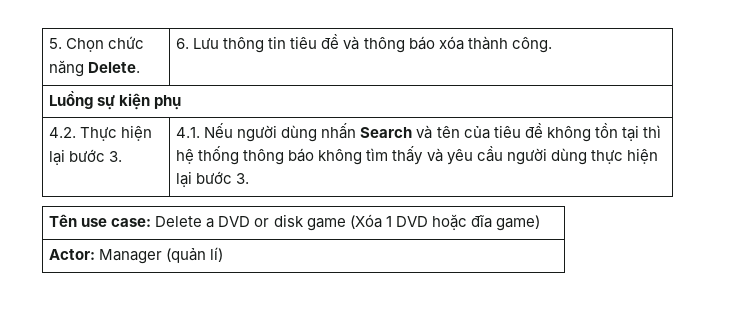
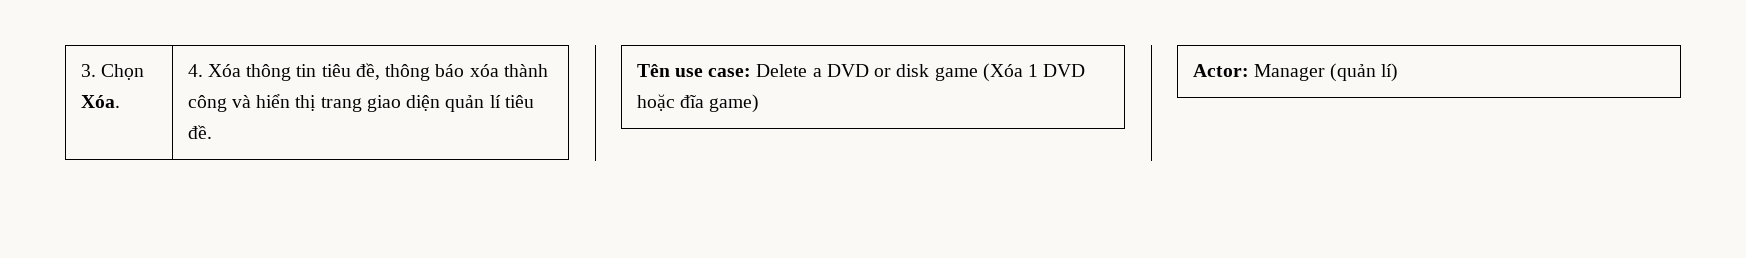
- 5. Chọn chức năng Delete. | 6. Lưu thông tin tiêu đề và thông báo xóa thành công.
- Luồng sự kiện phụ
- 4.2. Thực hiện lại bước 3. | 4.1. Nếu người dùng nhấn Search và tên của tiêu đề không tồn tại thì hệ thống thông báo không tìm thấy và yêu cầu người dùng thực hiện lại bước 3.
+ 3. Chọn Xóa. | 4. Xóa thông tin tiêu đề, thông báo xóa thành công và hiển thị trang giao diện quản lí tiêu đề.

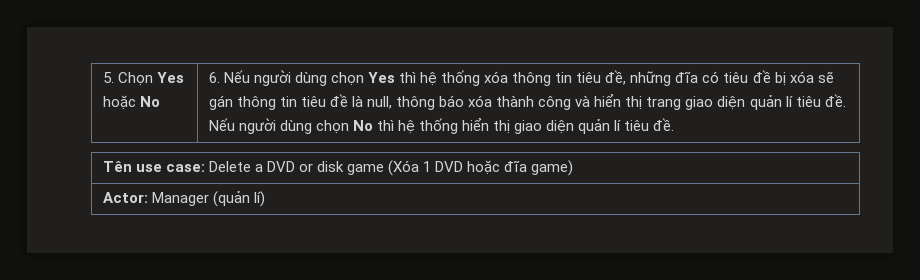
- 3. Chọn Xóa. | 4. Xóa thông tin tiêu đề, thông báo xóa thành công và hiển thị trang giao diện quản lí tiêu đề.
+ 5. Chọn Yes hoặc No | 6. Nếu người dùng chọn Yes thì hệ thống xóa thông tin tiêu đề, những đĩa có tiêu đề bị xóa sẽ gán thông tin tiêu đề là null, thông báo xóa thành công và hiển thị trang giao diện quản lí tiêu đề. Nếu người dùng chọn No thì hệ thống hiển thị giao diện quản lí tiêu đề.

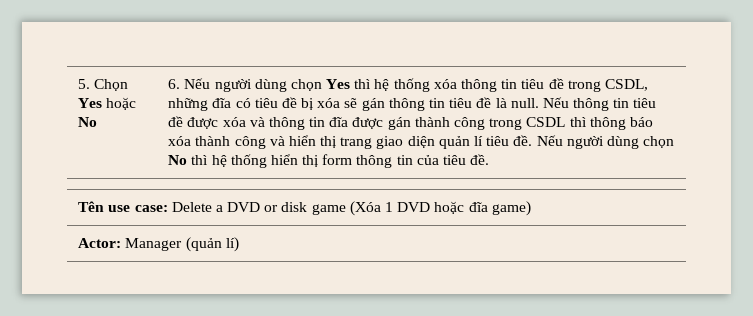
- 6. Nếu người dùng chọn Yes thì hệ thống xóa thông tin tiêu đề, những đĩa có tiêu đề bị xóa sẽ gán thông tin tiêu đề là null, thông báo xóa thành công và hiển thị trang giao diện quản lí tiêu đề.
+ 6. Nếu người dùng chọn Yes thì hệ thống xóa thông tin tiêu đề trong CSDL, những đĩa có tiêu đề bị xóa sẽ gán thông tin tiêu đề là null. Nếu thông tin tiêu đề được xóa và thông tin đĩa được gán thành công trong CSDL thì thông báo xóa thành công và hiển thị trang giao diện quản lí tiêu đề.
- Nếu người dùng chọn No thì hệ thống hiển thị giao diện quản lí tiêu đề.
+ Nếu người dùng chọn No thì hệ thống hiển thị form thông tin của tiêu đề.

